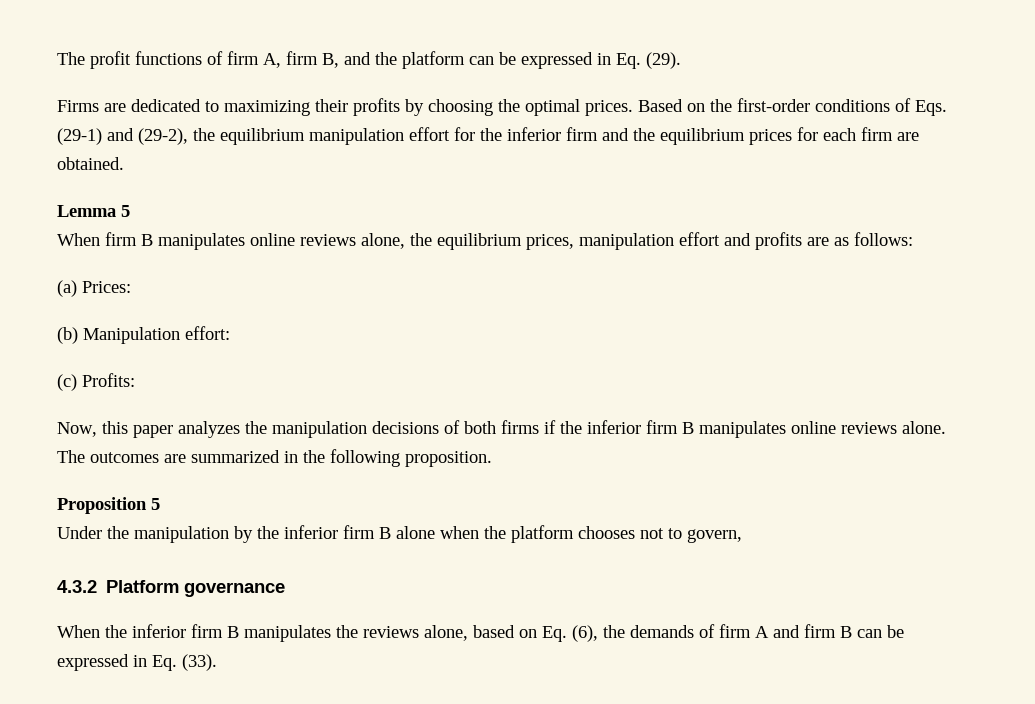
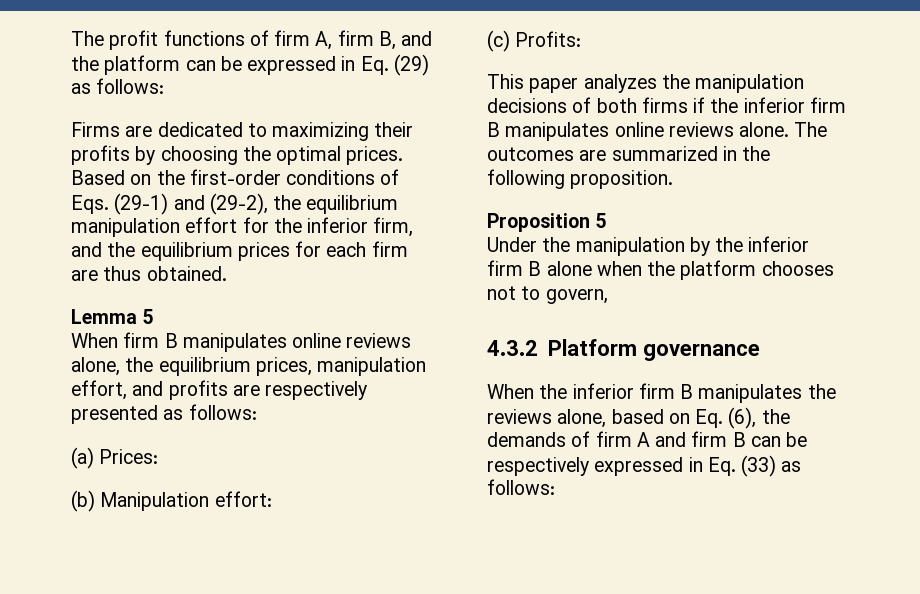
- The profit functions of firm A, firm B, and the platform can be expressed in Eq. (29).
+ The profit functions of firm A, firm B, and the platform can be expressed in Eq. (29) as follows:
- Based on the first-order conditions of Eqs. (29-1) and (29-2), the equilibrium manipulation effort for the inferior firm and the equilibrium prices for each firm are obtained.
+ Based on the first-order conditions of Eqs. (29-1) and (29-2), the equilibrium manipulation effort for the inferior firm, and the equilibrium prices for each firm are thus obtained.
- When firm B manipulates online reviews alone, the equilibrium prices, manipulation effort and profits are as follows:
+ When firm B manipulates online reviews alone, the equilibrium prices, manipulation effort, and profits are respectively presented as follows:
- Now, this paper analyzes the manipulation decisions of both firms if the inferior firm B manipulates online reviews alone.
+ This paper analyzes the manipulation decisions of both firms if the inferior firm B manipulates online reviews alone.
- When the inferior firm B manipulates the reviews alone, based on Eq. (6), the demands of firm A and firm B can be expressed in Eq. (33).
+ When the inferior firm B manipulates the reviews alone, based on Eq. (6), the demands of firm A and firm B can be respectively expressed in Eq. (33) as follows:

